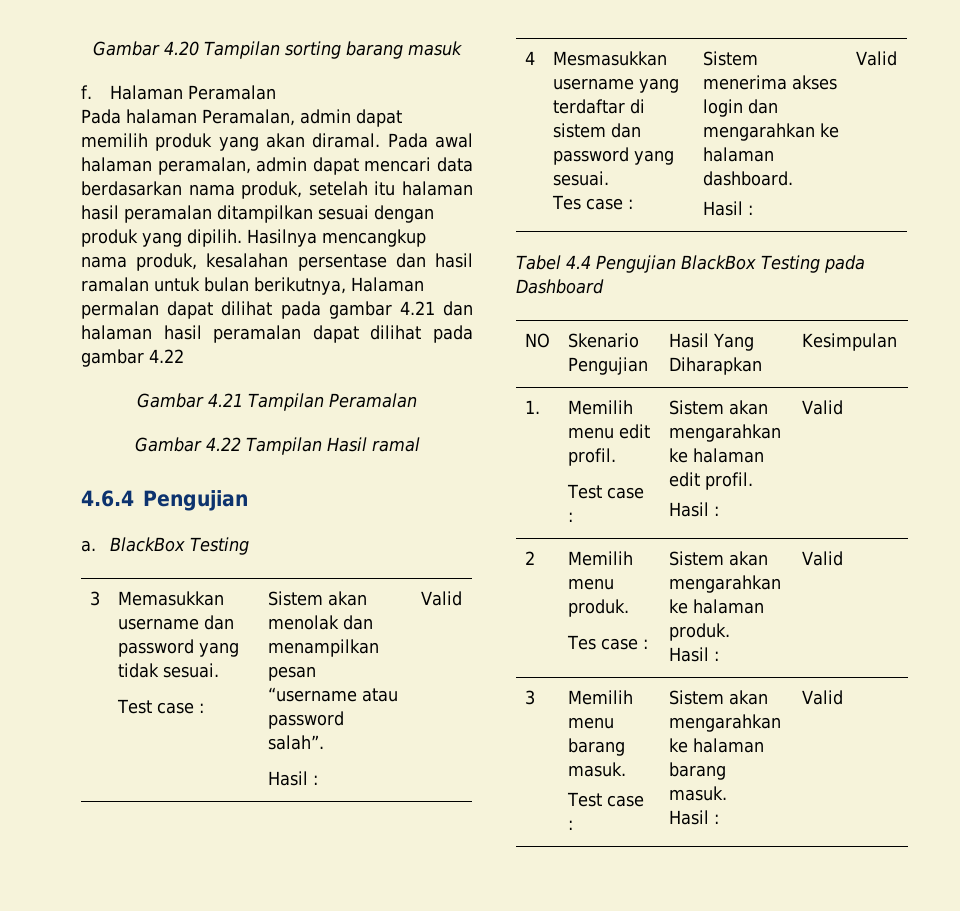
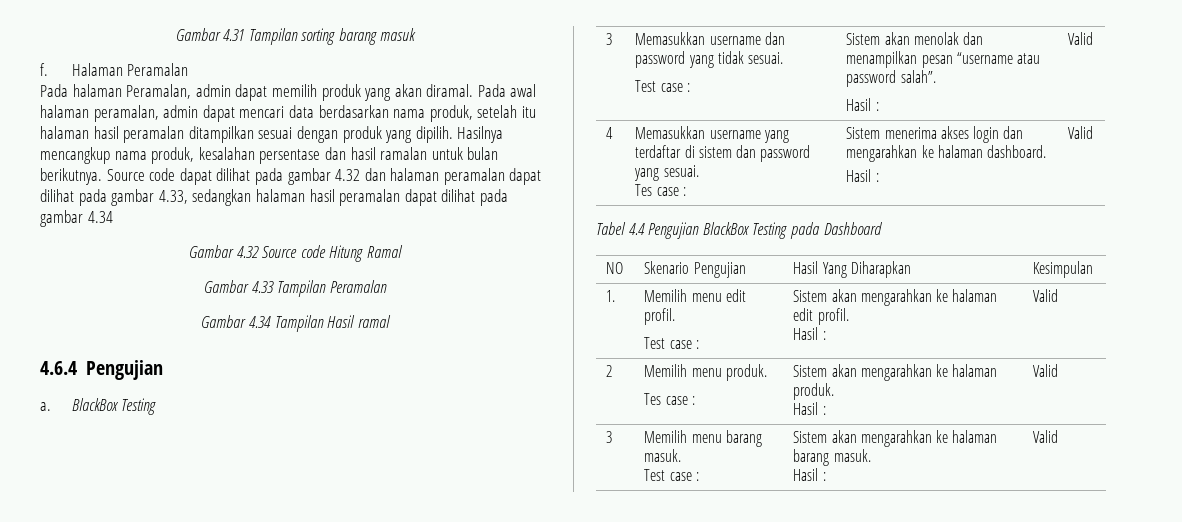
- Gambar 4.20 Tampilan sorting barang masuk
+ Gambar 4.31 Tampilan sorting barang masuk
- Hasilnya mencangkup nama produk, kesalahan persentase dan hasil ramalan untuk bulan berikutnya, Halaman permalan dapat dilihat pada gambar 4.21 dan halaman hasil peramalan dapat dilihat pada gambar 4.22
- Gambar 4.21 Tampilan Peramalan
+ Hasilnya mencangkup nama produk, kesalahan persentase dan hasil ramalan untuk bulan berikutnya. Source code dapat dilihat pada gambar 4.32 dan halaman peramalan dapat dilihat pada gambar 4.33, sedangkan halaman hasil peramalan dapat dilihat pada gambar 4.34
+ Gambar 4.32 Source code Hitung Ramal
+ Gambar 4.33 Tampilan Peramalan
- Gambar 4.22 Tampilan Hasil ramal
+ Gambar 4.34 Tampilan Hasil ramal
- 4 | Mesmasukkan username yang terdaftar di sistem dan password yang sesuai.
+ 4 | Memasukkan username yang terdaftar di sistem dan password yang sesuai.

